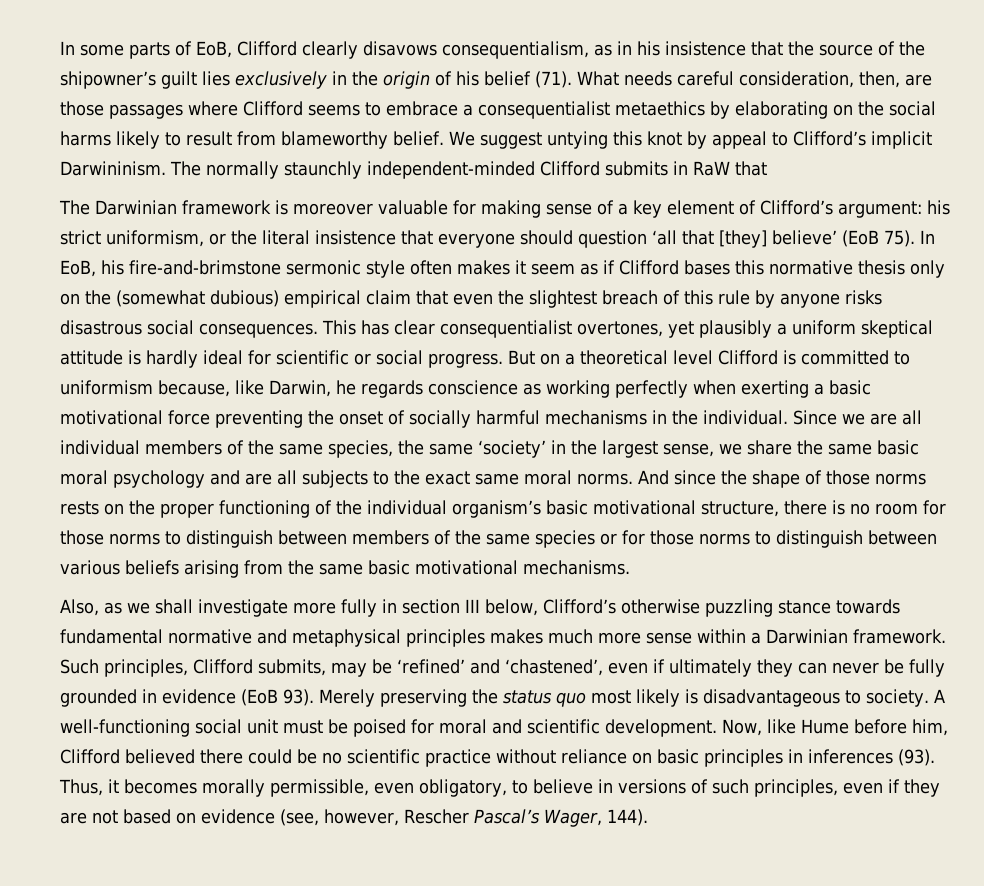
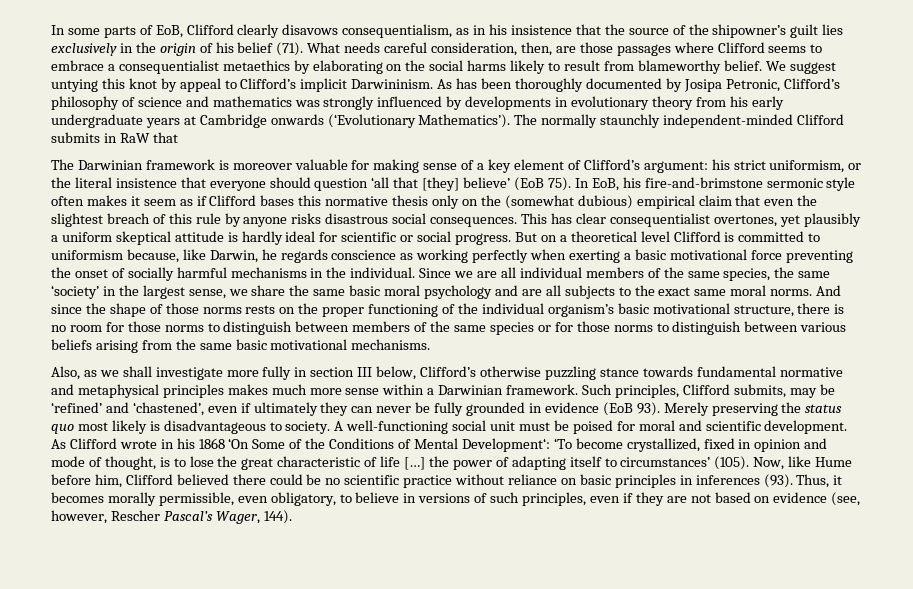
+ As has been thoroughly documented by Josipa Petronic, Clifford’s philosophy of science and mathematics was strongly influenced by developments in evolutionary theory from his early undergraduate years at Cambridge onwards (‘Evolutionary Mathematics’).
+ As Clifford wrote in his 1868 ‘On Some of the Conditions of Mental Development‘: ‘To become crystallized, fixed in opinion and mode of thought, is to lose the great characteristic of life […] the power of adapting itself to circumstances’ (105).

